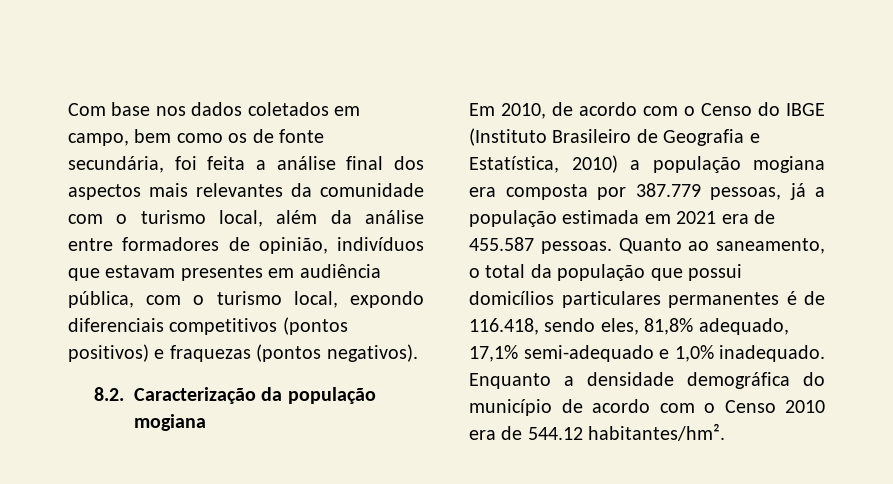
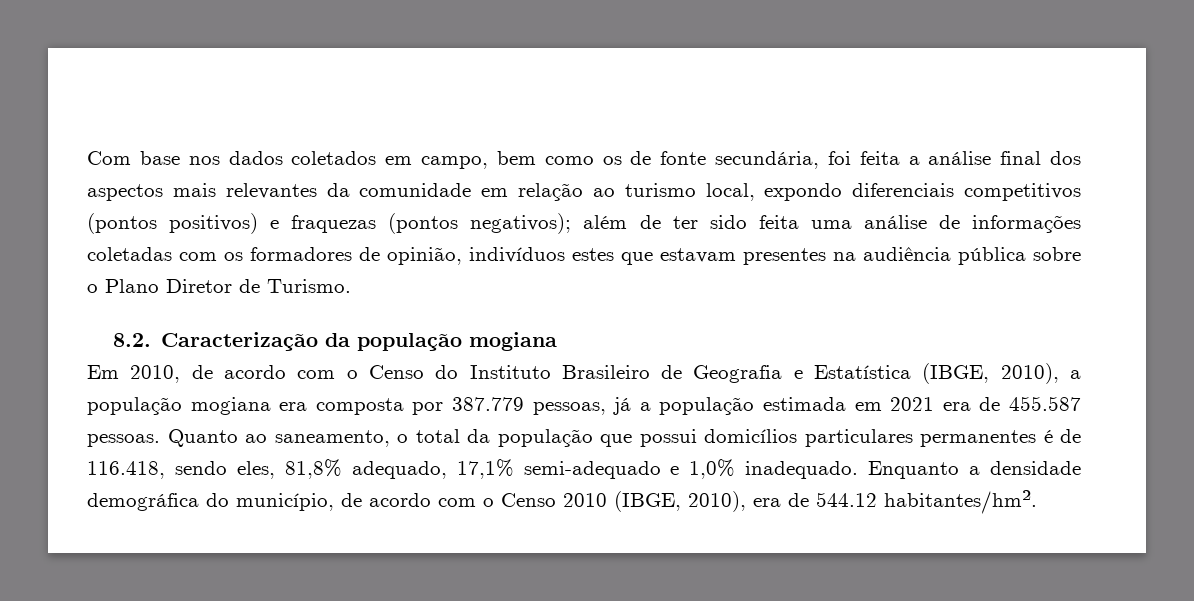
- Com base nos dados coletados em campo, bem como os de fonte secundária, foi feita a análise final dos aspectos mais relevantes da comunidade com o turismo local, além da análise entre formadores de opinião, indivíduos que estavam presentes em audiência pública, com o turismo local, expondo diferenciais competitivos (pontos positivos) e fraquezas (pontos negativos).
+ Com base nos dados coletados em campo, bem como os de fonte secundária, foi feita a análise final dos aspectos mais relevantes da comunidade em relação ao turismo local, expondo diferenciais competitivos (pontos positivos) e fraquezas (pontos negativos); além de ter sido feita uma análise de informações coletadas com os formadores de opinião, indivíduos estes que estavam presentes na audiência pública sobre o Plano Diretor de Turismo.
- Em 2010, de acordo com o Censo do IBGE (Instituto Brasileiro de Geografia e Estatística, 2010) a população mogiana era composta por 387.779 pessoas, já a população estimada em 2021 era de 455.587 pessoas.
+ Em 2010, de acordo com o Censo do Instituto Brasileiro de Geografia e Estatística (IBGE, 2010), a população mogiana era composta por 387.779 pessoas, já a população estimada em 2021 era de 455.587 pessoas.
- Enquanto a densidade demográfica do município de acordo com o Censo 2010 era de 544.12 habitantes/hm².
+ Enquanto a densidade demográfica do município, de acordo com o Censo 2010 (IBGE, 2010), era de 544.12 habitantes/hm².

